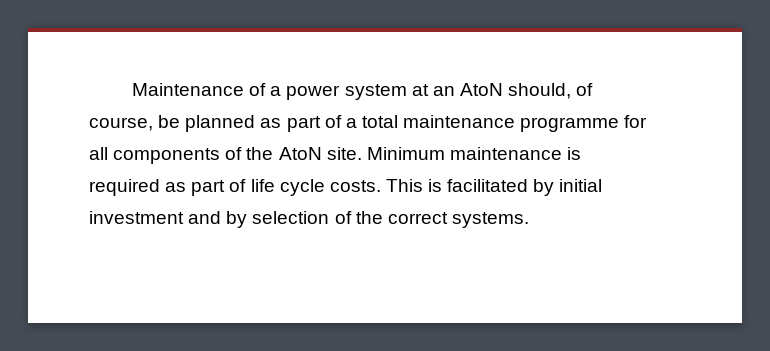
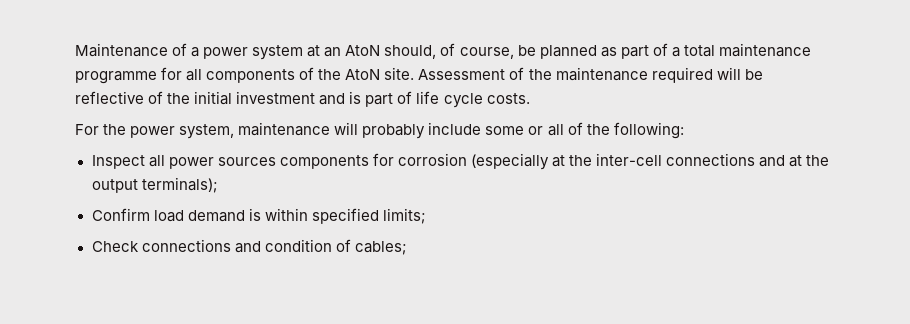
- Minimum maintenance is required as part of life cycle costs. This is facilitated by initial investment and by selection of the correct systems.
+ Assessment of the maintenance required will be reflective of the initial investment and is part of life cycle costs.
+ For the power system, maintenance will probably include some or all of the following:
+ Inspect all power sources components for corrosion (especially at the inter-cell connections and at the output terminals);
+ Confirm load demand is within specified limits;
+ Check connections and condition of cables;

